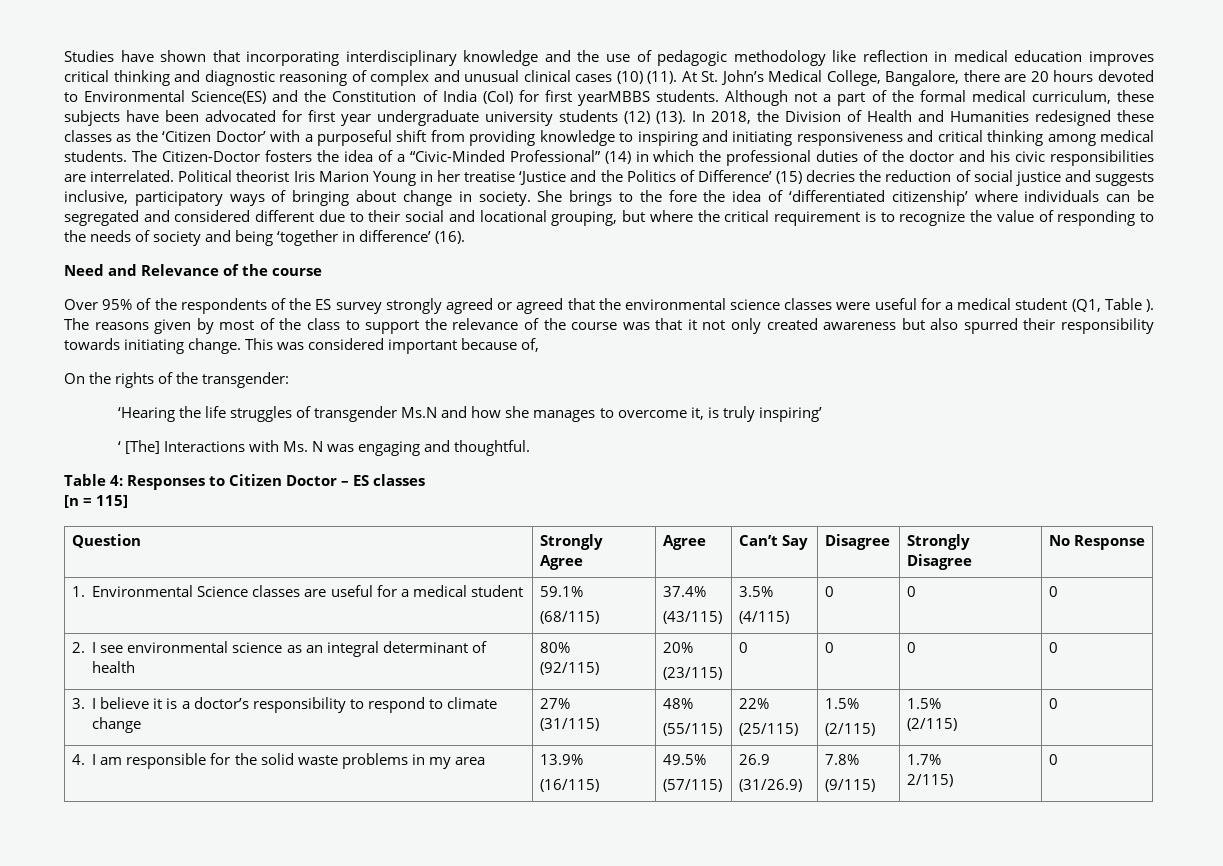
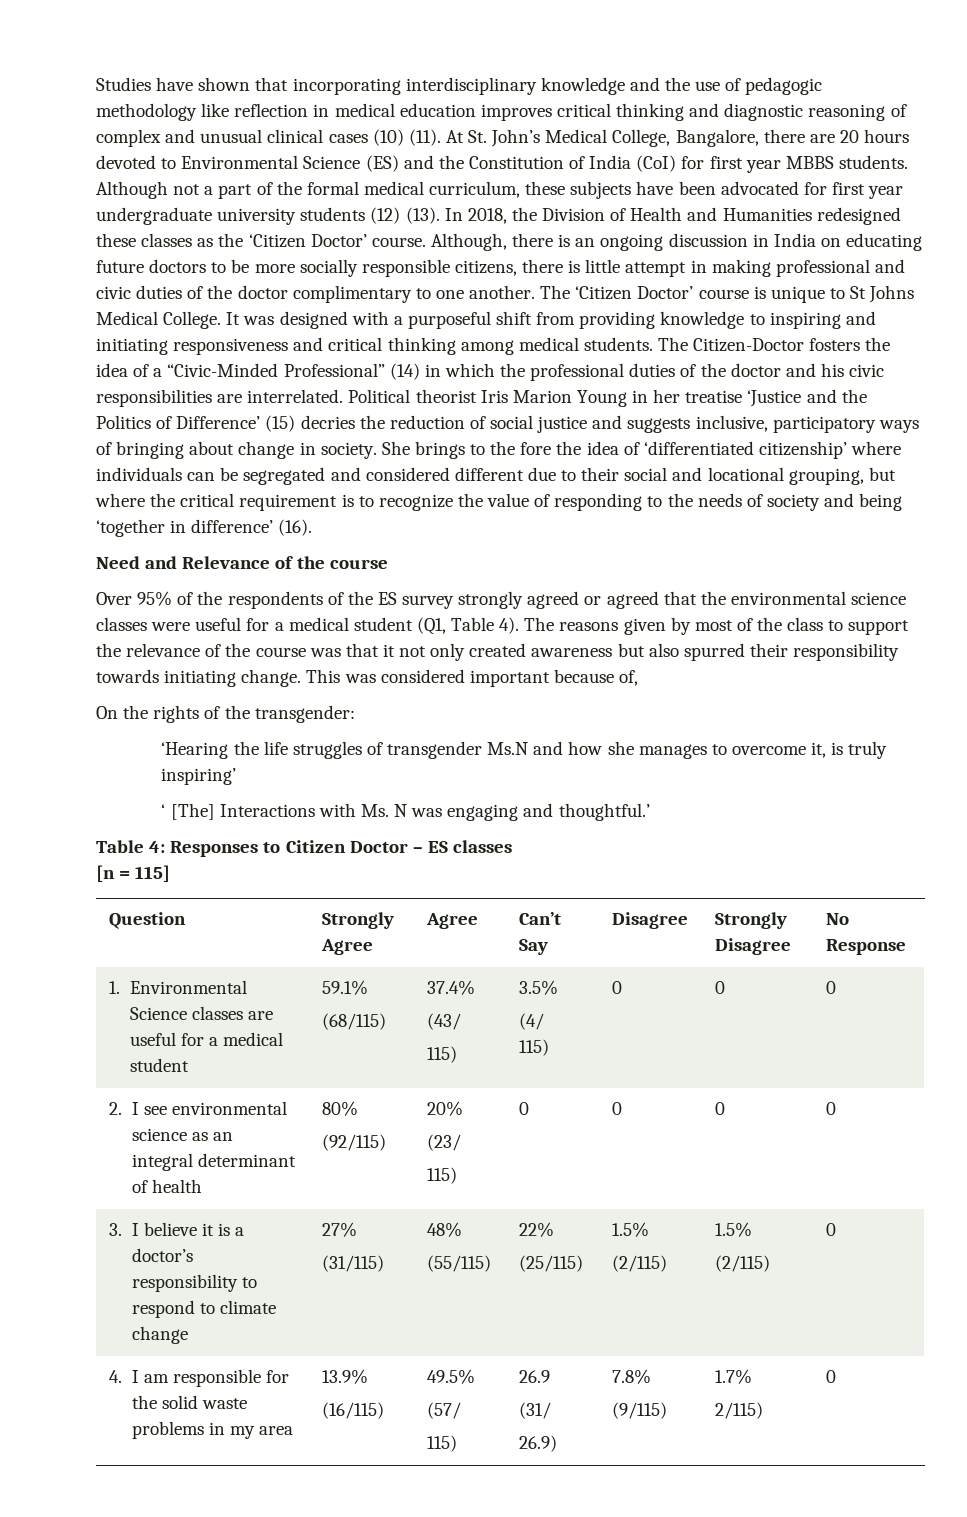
- At St. John’s Medical College, Bangalore, there are 20 hours devoted to Environmental Science(ES) and the Constitution of India (CoI) for first yearMBBS students.
+ At St. John’s Medical College, Bangalore, there are 20 hours devoted to Environmental Science (ES) and the Constitution of India (CoI) for first year MBBS students.
- In 2018, the Division of Health and Humanities redesigned these classes as the ‘Citizen Doctor’ with a purposeful shift from providing knowledge to inspiring and initiating responsiveness and critical thinking among medical students.
+ In 2018, the Division of Health and Humanities redesigned these classes as the ‘Citizen Doctor’ course. Although, there is an ongoing discussion in India on educating future doctors to be more socially responsible citizens, there is little attempt in making professional and civic duties of the doctor complimentary to one another. The ‘Citizen Doctor’ course is unique to St Johns Medical College. It was designed with a purposeful shift from providing knowledge to inspiring and initiating responsiveness and critical thinking among medical students.
- Over 95% of the respondents of the ES survey strongly agreed or agreed that the environmental science classes were useful for a medical student (Q1, Table ).
+ Over 95% of the respondents of the ES survey strongly agreed or agreed that the environmental science classes were useful for a medical student (Q1, Table 4).
- ‘ [The] Interactions with Ms. N was engaging and thoughtful.
+ ‘ [The] Interactions with Ms. N was engaging and thoughtful.’
  1. Environmental Science classes are useful for a medical student | 59.1%
  (68/115) | 37.4%
- (43/115) | 3.5%
- (4/115) | 0 | 0 | 0
+ (43/
+ 115) | 3.5%
+ (4/
+ 115) | 0 | 0 | 0
  2. I see environmental science as an integral determinant of health | 80%
  (92/115) | 20%
- (23/115) | 0 | 0 | 0 | 0
+ (23/
+ 115) | 0 | 0 | 0 | 0
  4. I am responsible for the solid waste problems in my area | 13.9%
  (16/115) | 49.5%
- (57/115) | 26.9
- (31/26.9) | 7.8%
+ (57/
+ 115) | 26.9
+ (31/
+ 26.9) | 7.8%

